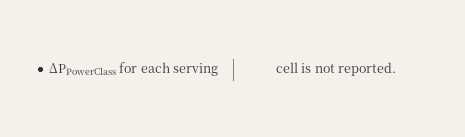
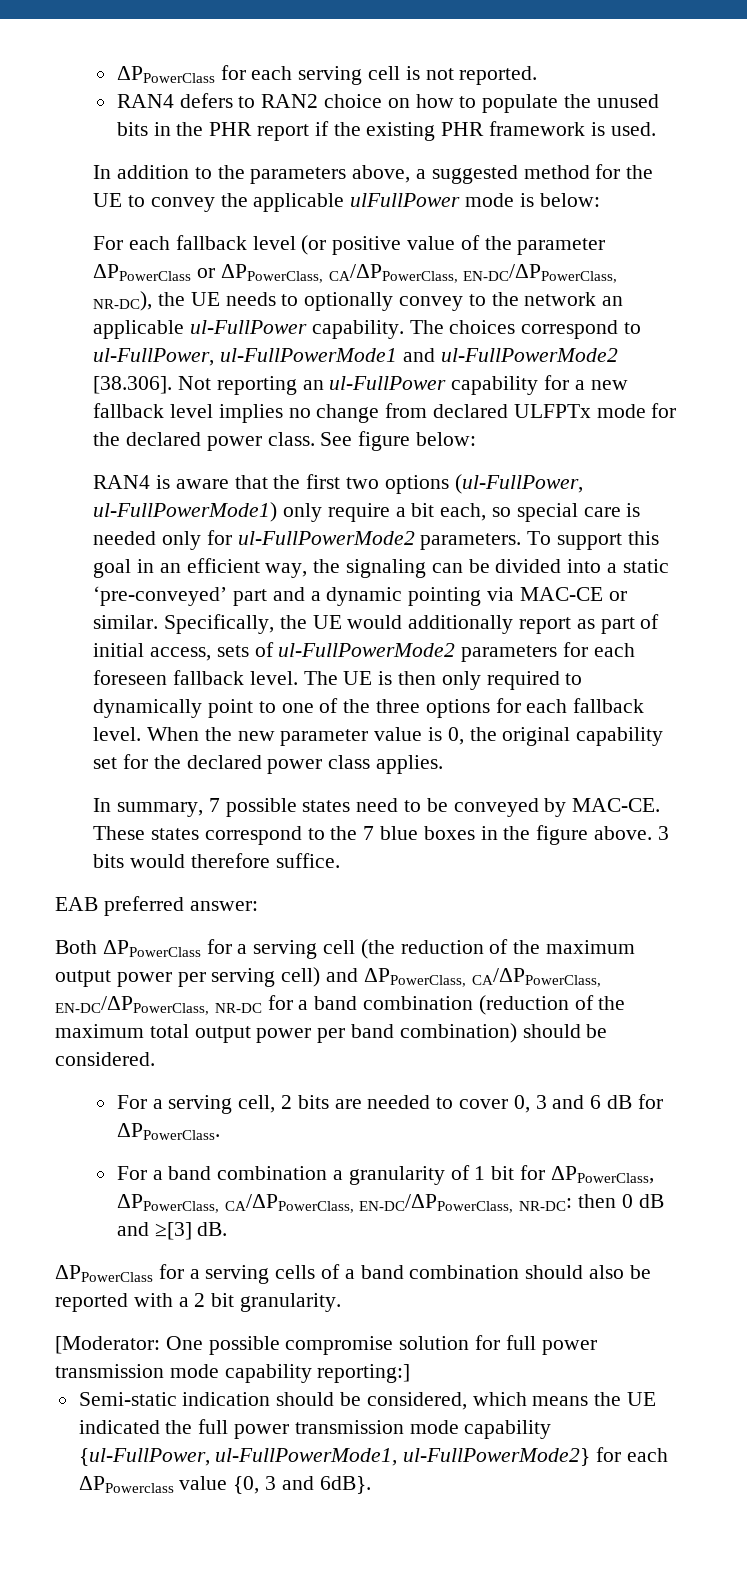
+ RAN4 defers to RAN2 choice on how to populate the unused bits in the PHR report if the existing PHR framework is used.
+ In addition to the parameters above, a suggested method for the UE to convey the applicable ulFullPower mode is below:
+ For each fallback level (or positive value of the parameter ΔPPowerClass or ΔPPowerClass, CA/ΔPPowerClass, EN-DC/ΔPPowerClass, NR-DC), the UE needs to optionally convey to the network an applicable ul-FullPower capability. The choices correspond to ul-FullPower, ul-FullPowerMode1 and ul-FullPowerMode2 [38.306]. Not reporting an ul-FullPower capability for a new fallback level implies no change from declared ULFPTx mode for the declared power class. See figure below:
+ RAN4 is aware that the first two options (ul-FullPower, ul-FullPowerMode1) only require a bit each, so special care is needed only for ul-FullPowerMode2 parameters. To support this goal in an efficient way, the signaling can be divided into a static ‘pre-conveyed’ part and a dynamic pointing via MAC-CE or similar. Specifically, the UE would additionally report as part of initial access, sets of ul-FullPowerMode2 parameters for each foreseen fallback level. The UE is then only required to dynamically point to one of the three options for each fallback level. When the new parameter value is 0, the original capability set for the declared power class applies.
+ In summary, 7 possible states need to be conveyed by MAC-CE. These states correspond to the 7 blue boxes in the figure above. 3 bits would therefore suffice.
+ EAB preferred answer:
+ Both ΔPPowerClass for a serving cell (the reduction of the maximum output power per serving cell) and ΔPPowerClass, CA/ΔPPowerClass, EN-DC/ΔPPowerClass, NR-DC for a band combination (reduction of the maximum total output power per band combination) should be considered.
+ For a serving cell, 2 bits are needed to cover 0, 3 and 6 dB for ΔPPowerClass.
+ For a band combination a granularity of 1 bit for ΔPPowerClass, ΔPPowerClass, CA/ΔPPowerClass, EN-DC/ΔPPowerClass, NR-DC: then 0 dB and ≥[3] dB.
+ ΔPPowerClass for a serving cells of a band combination should also be reported with a 2 bit granularity.
+ [Moderator: One possible compromise solution for full power transmission mode capability reporting:]
+ Semi-static indication should be considered, which means the UE indicated the full power transmission mode capability {ul-FullPower, ul-FullPowerMode1, ul-FullPowerMode2} for each ΔPPowerclass value {0, 3 and 6dB}.

